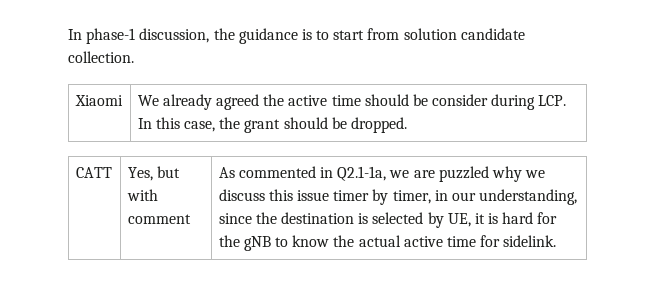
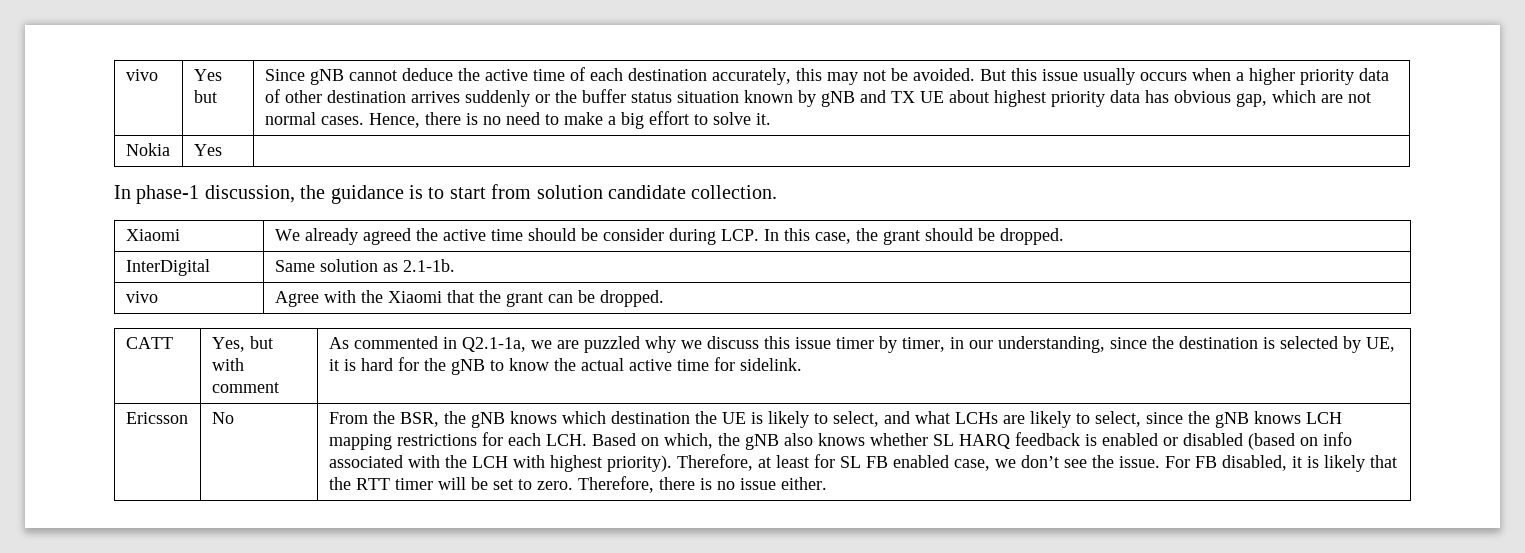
+ vivo | Yes but | Since gNB cannot deduce the active time of each destination accurately, this may not be avoided. But this issue usually occurs when a higher priority data of other destination arrives suddenly or the buffer status situation known by gNB and TX UE about highest priority data has obvious gap, which are not normal cases. Hence, there is no need to make a big effort to solve it.
+ Nokia | Yes |
+ InterDigital | Same solution as 2.1-1b.
+ vivo | Agree with the Xiaomi that the grant can be dropped.
+ Ericsson | No | From the BSR, the gNB knows which destination the UE is likely to select, and what LCHs are likely to select, since the gNB knows LCH mapping restrictions for each LCH. Based on which, the gNB also knows whether SL HARQ feedback is enabled or disabled (based on info associated with the LCH with highest priority). Therefore, at least for SL FB enabled case, we don’t see the issue. For FB disabled, it is likely that the RTT timer will be set to zero. Therefore, there is no issue either.

